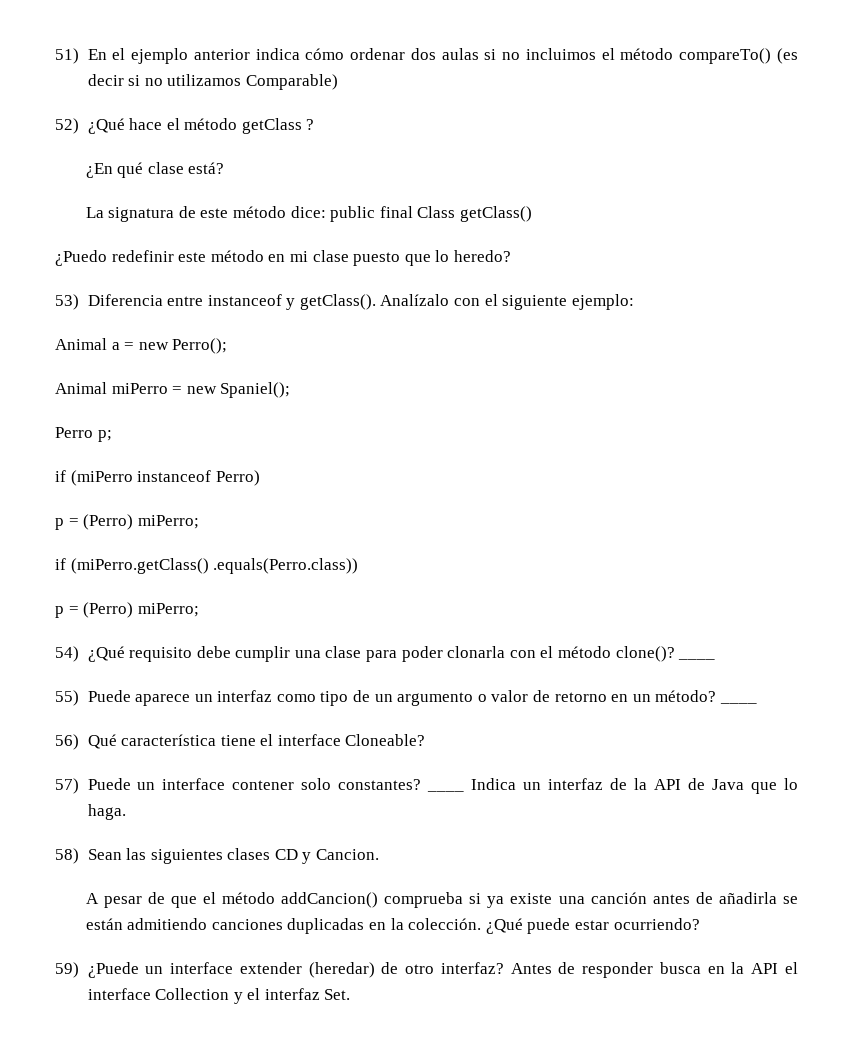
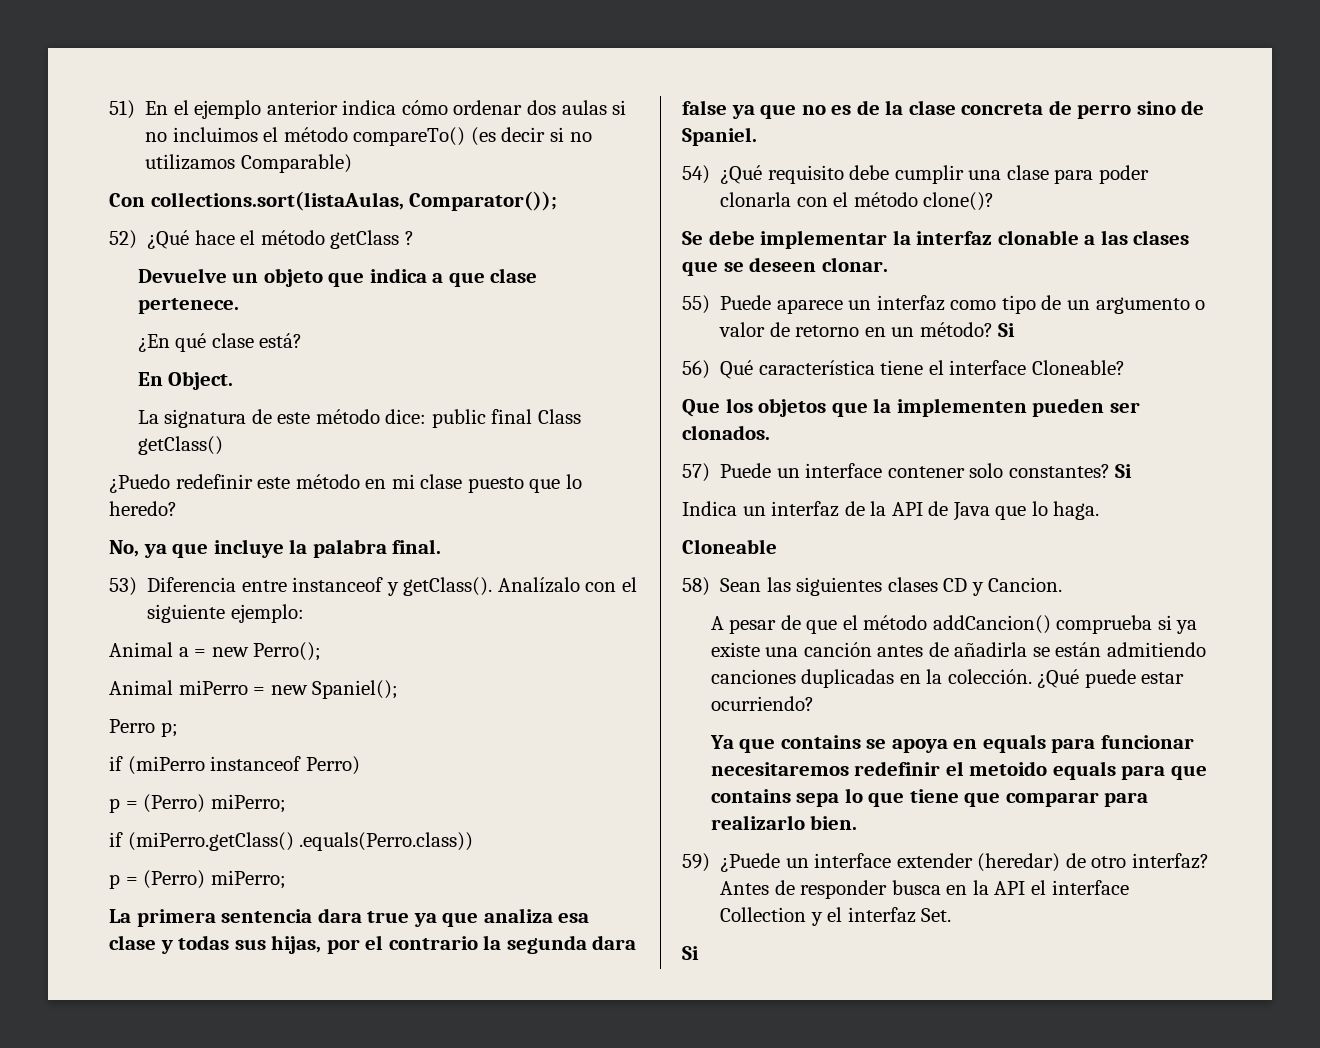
+ Con collections.sort(listaAulas, Comparator());
+ Devuelve un objeto que indica a que clase pertenece.
+ En Object.
+ No, ya que incluye la palabra final.
+ La primera sentencia dara true ya que analiza esa clase y todas sus hijas, por el contrario la segunda dara false ya que no es de la clase concreta de perro sino de Spaniel.
- 54) ¿Qué requisito debe cumplir una clase para poder clonarla con el método clone()? ____
+ 54) ¿Qué requisito debe cumplir una clase para poder clonarla con el método clone()?
+ Se debe implementar la interfaz clonable a las clases que se deseen clonar.
- 55) Puede aparece un interfaz como tipo de un argumento o valor de retorno en un método? ____
+ 55) Puede aparece un interfaz como tipo de un argumento o valor de retorno en un método? Si
+ Que los objetos que la implementen pueden ser clonados.
- 57) Puede un interface contener solo constantes? ____ Indica un interfaz de la API de Java que lo haga.
+ 57) Puede un interface contener solo constantes? Si
+ Indica un interfaz de la API de Java que lo haga.
+ Cloneable
+ Ya que contains se apoya en equals para funcionar necesitaremos redefinir el metoido equals para que contains sepa lo que tiene que comparar para realizarlo bien.
  Antes de responder busca en la API el interface Collection y el interfaz Set.
+ Si

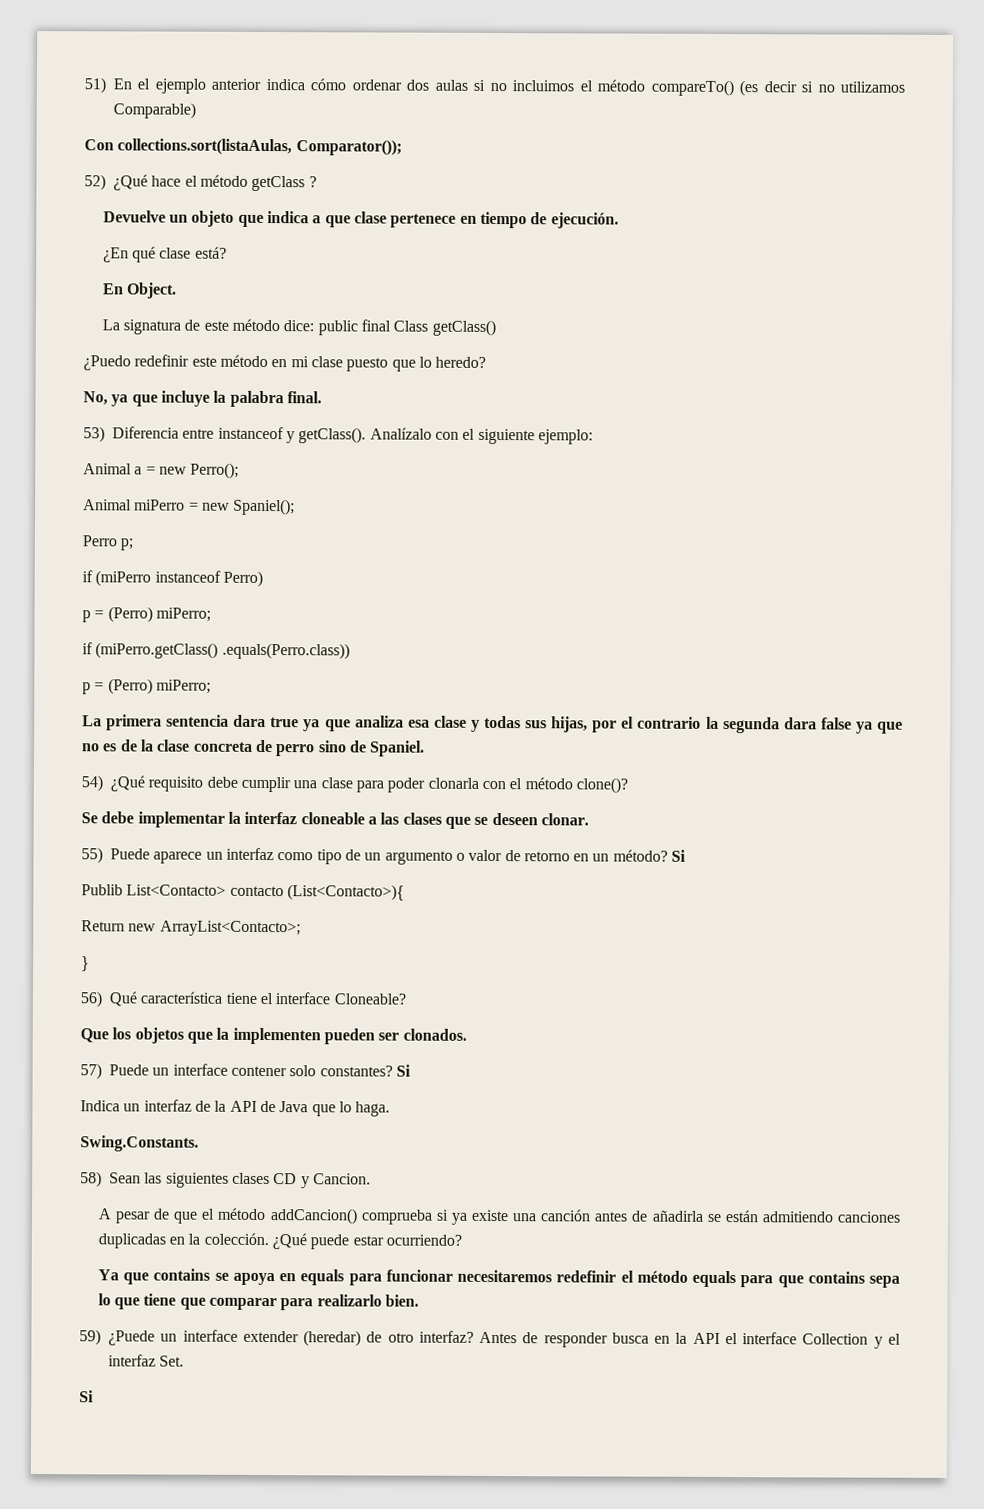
- Devuelve un objeto que indica a que clase pertenece.
+ Devuelve un objeto que indica a que clase pertenece en tiempo de ejecución.
- Se debe implementar la interfaz clonable a las clases que se deseen clonar.
+ Se debe implementar la interfaz cloneable a las clases que se deseen clonar.
+ Publib List<Contacto> contacto (List<Contacto>){
+ Return new ArrayList<Contacto>;
+ }
- Cloneable
+ Swing.Constants.
- Ya que contains se apoya en equals para funcionar necesitaremos redefinir el metoido equals para que contains sepa lo que tiene que comparar para realizarlo bien.
+ Ya que contains se apoya en equals para funcionar necesitaremos redefinir el método equals para que contains sepa lo que tiene que comparar para realizarlo bien.

